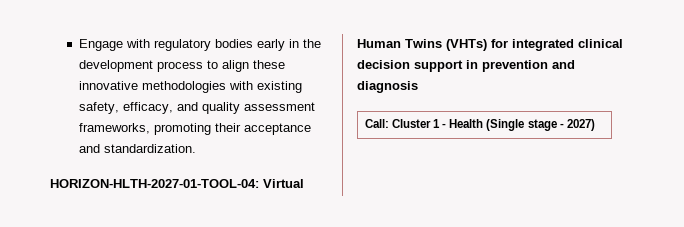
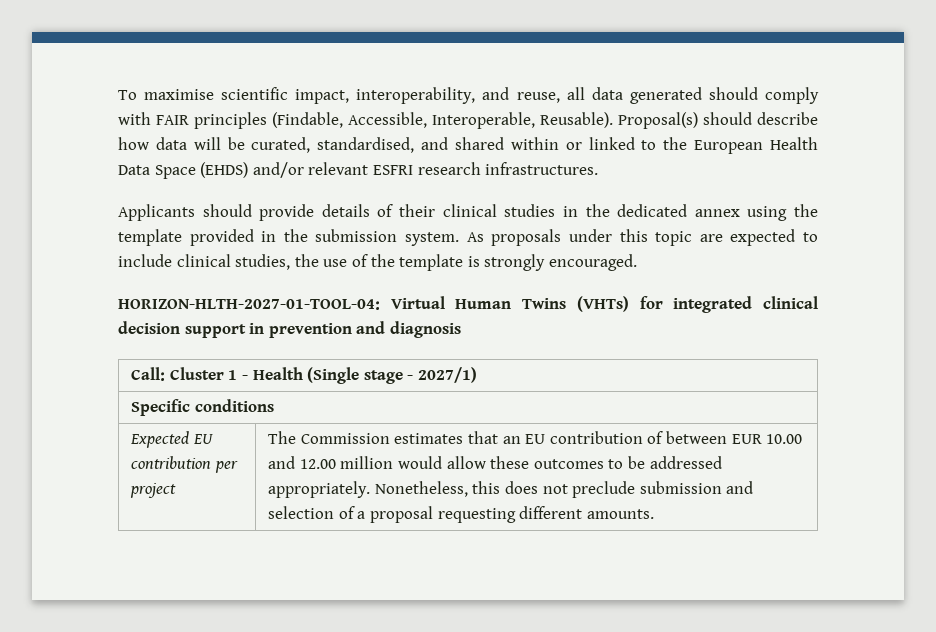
- Engage with regulatory bodies early in the development process to align these innovative methodologies with existing safety, efficacy, and quality assessment frameworks, promoting their acceptance and standardization.
+ To maximise scientific impact, interoperability, and reuse, all data generated should comply with FAIR principles (Findable, Accessible, Interoperable, Reusable). Proposal(s) should describe how data will be curated, standardised, and shared within or linked to the European Health Data Space (EHDS) and/or relevant ESFRI research infrastructures.
+ Applicants should provide details of their clinical studies in the dedicated annex using the template provided in the submission system. As proposals under this topic are expected to include clinical studies, the use of the template is strongly encouraged.
- Call: Cluster 1 - Health (Single stage - 2027)
+ Call: Cluster 1 - Health (Single stage - 2027/1)
+ Specific conditions
+ Expected EU contribution per project | The Commission estimates that an EU contribution of between EUR 10.00 and 12.00 million would allow these outcomes to be addressed appropriately. Nonetheless, this does not preclude submission and selection of a proposal requesting different amounts.

